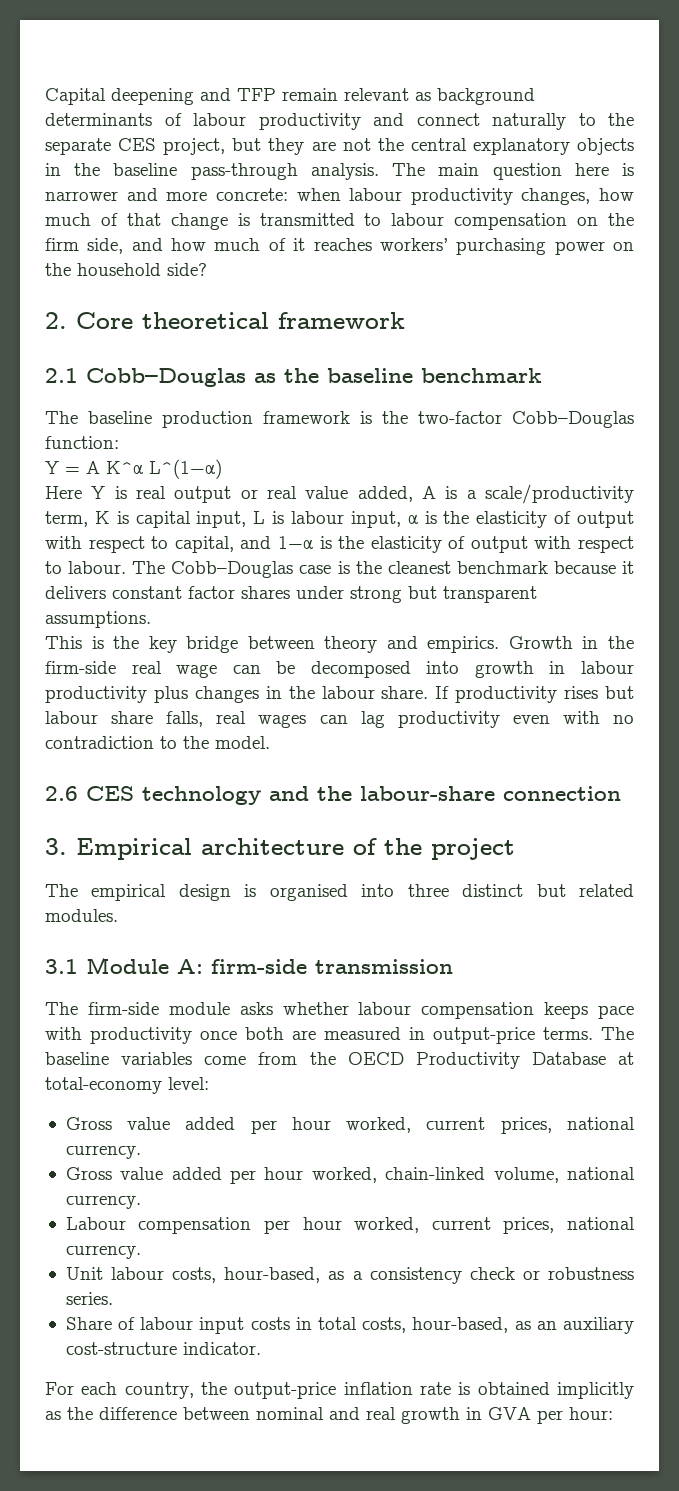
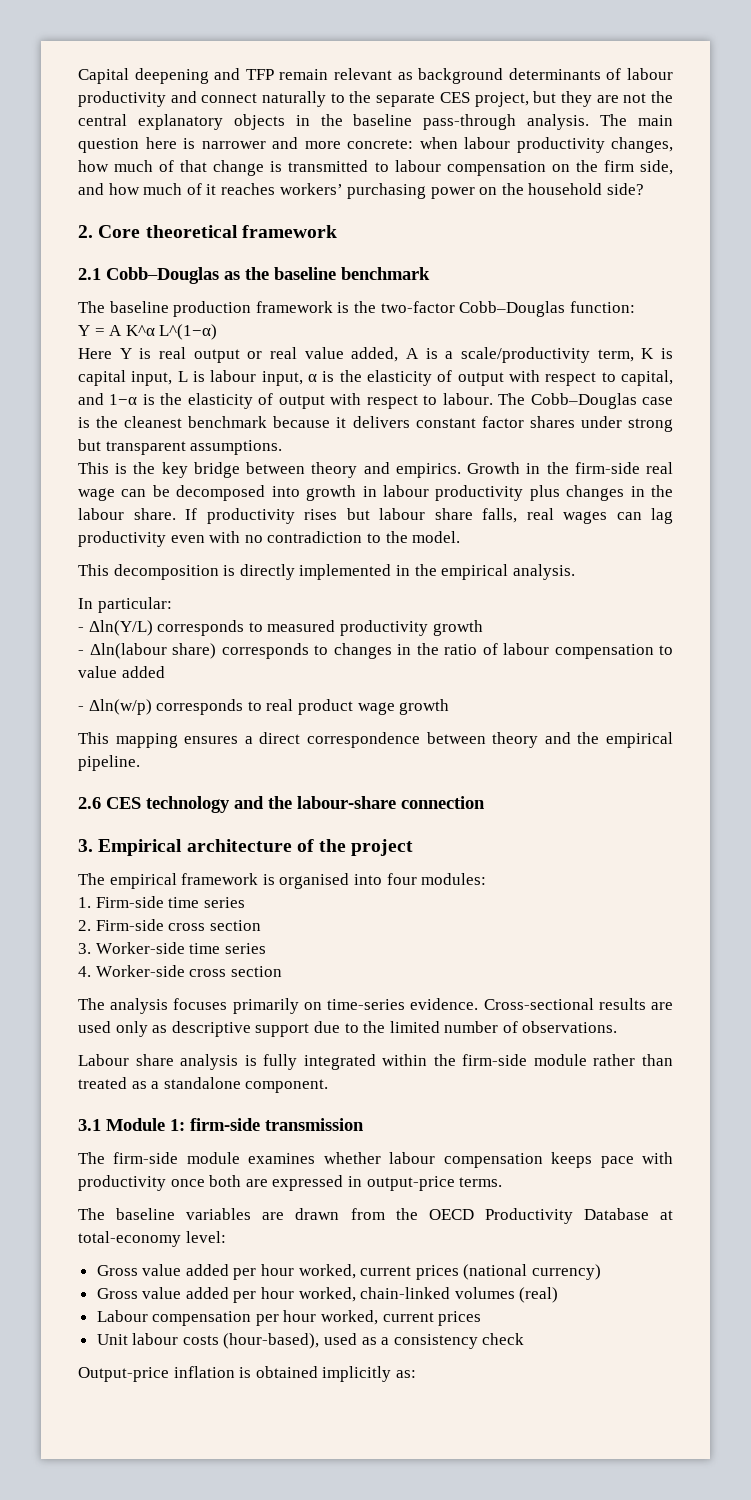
+ This decomposition is directly implemented in the empirical analysis.
+ In particular:
+ - Δln(Y/L) corresponds to measured productivity growth
+ - Δln(labour share) corresponds to changes in the ratio of labour compensation to value added
+ - Δln(w/p) corresponds to real product wage growth
+ This mapping ensures a direct correspondence between theory and the empirical pipeline.
- The empirical design is organised into three distinct but related modules.
+ The empirical framework is organised into four modules:
+ 1. Firm-side time series
+ 2. Firm-side cross section
+ 3. Worker-side time series
+ 4. Worker-side cross section
+ The analysis focuses primarily on time-series evidence. Cross-sectional results are used only as descriptive support due to the limited number of observations.
+ Labour share analysis is fully integrated within the firm-side module rather than treated as a standalone component.
- 3.1 Module A: firm-side transmission
+ 3.1 Module 1: firm-side transmission
- The firm-side module asks whether labour compensation keeps pace with productivity once both are measured in output-price terms. The baseline variables come from the OECD Productivity Database at total-economy level:
+ The firm-side module examines whether labour compensation keeps pace with productivity once both are expressed in output-price terms.
+ The baseline variables are drawn from the OECD Productivity Database at total-economy level:
- Gross value added per hour worked, current prices, national currency.
+ Gross value added per hour worked, current prices (national currency)
- Gross value added per hour worked, chain-linked volume, national currency.
+ Gross value added per hour worked, chain-linked volumes (real)
- Labour compensation per hour worked, current prices, national currency.
+ Labour compensation per hour worked, current prices
- Unit labour costs, hour-based, as a consistency check or robustness series.
- Share of labour input costs in total costs, hour-based, as an auxiliary cost-structure indicator.
- For each country, the output-price inflation rate is obtained implicitly as the difference between nominal and real growth in GVA per hour:
+ Unit labour costs (hour-based), used as a consistency check
+ Output-price inflation is obtained implicitly as:

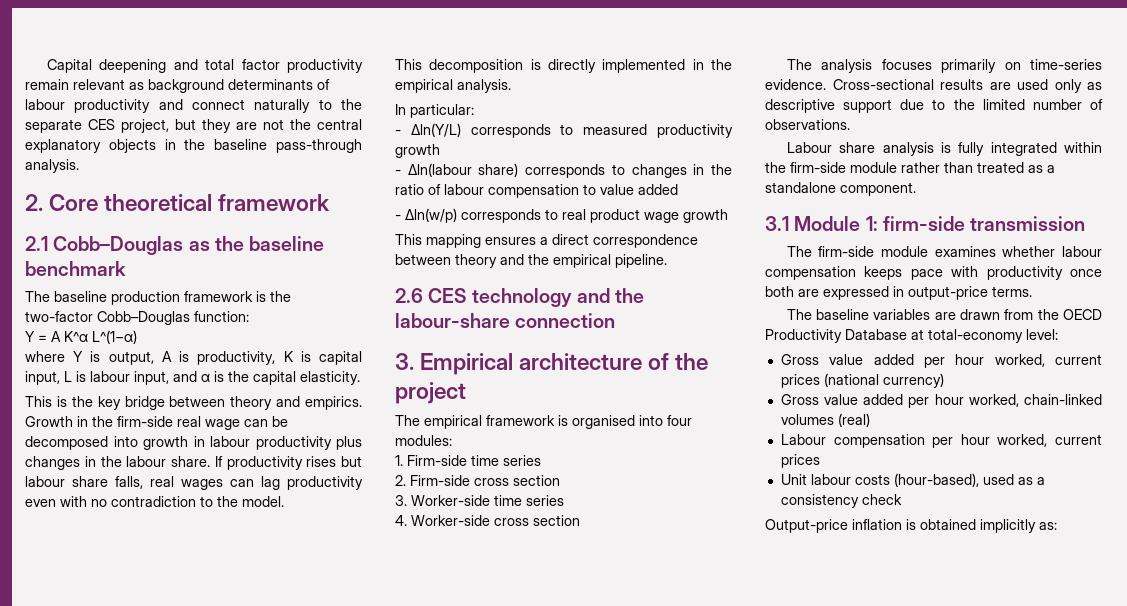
- Capital deepening and TFP remain relevant as background determinants of labour productivity and connect naturally to the separate CES project, but they are not the central explanatory objects in the baseline pass-through analysis. The main question here is narrower and more concrete: when labour productivity changes, how much of that change is transmitted to labour compensation on the firm side, and how much of it reaches workers’ purchasing power on the household side?
+ Capital deepening and total factor productivity remain relevant as background determinants of labour productivity and connect naturally to the separate CES project, but they are not the central explanatory objects in the baseline pass-through analysis.
- Here Y is real output or real value added, A is a scale/productivity term, K is capital input, L is labour input, α is the elasticity of output with respect to capital, and 1−α is the elasticity of output with respect to labour. The Cobb–Douglas case is the cleanest benchmark because it delivers constant factor shares under strong but transparent assumptions.
+ where Y is output, A is productivity, K is capital input, L is labour input, and α is the capital elasticity.

